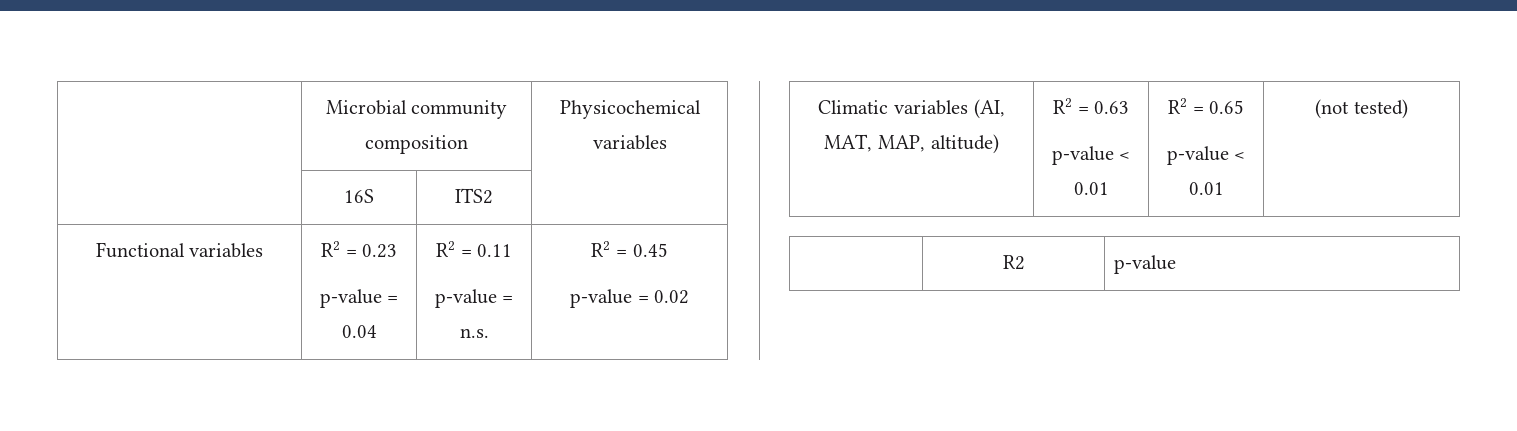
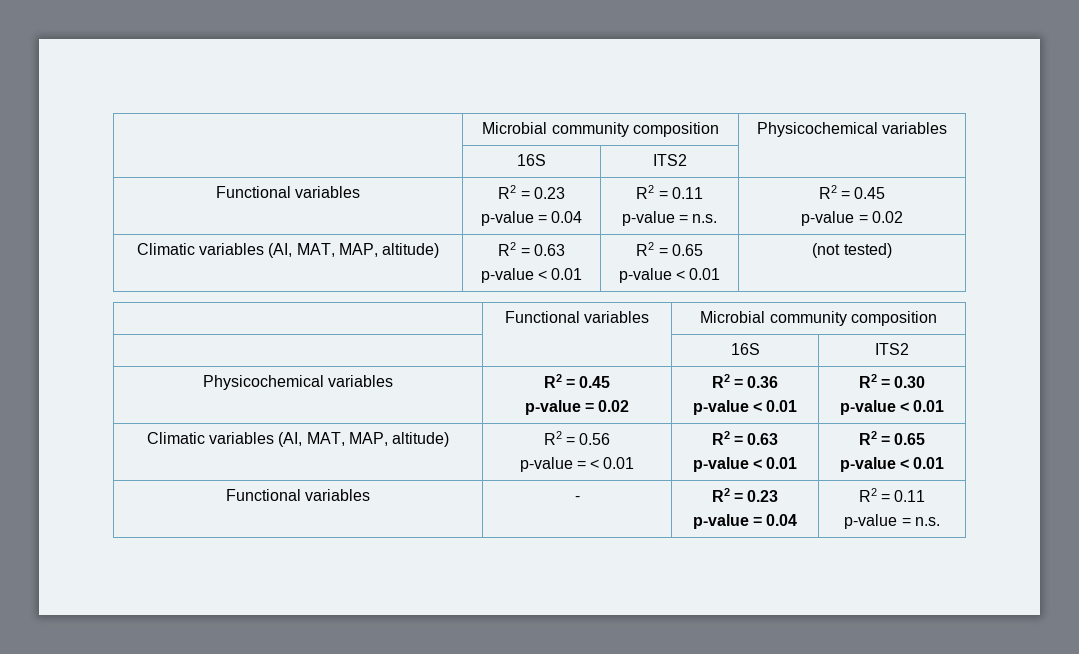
- | R2 | p-value
+ | Functional variables | Microbial community composition
+ | | 16S | ITS2
+ Physicochemical variables | R2 = 0.45
+ p-value = 0.02 | R2 = 0.36
+ p-value < 0.01 | R2 = 0.30
+ p-value < 0.01
+ Climatic variables (AI, MAT, MAP, altitude) | R2 = 0.56
+ p-value = < 0.01 | R2 = 0.63
+ p-value < 0.01 | R2 = 0.65
+ p-value < 0.01
+ Functional variables | - | R2 = 0.23
+ p-value = 0.04 | R2 = 0.11
+ p-value = n.s.

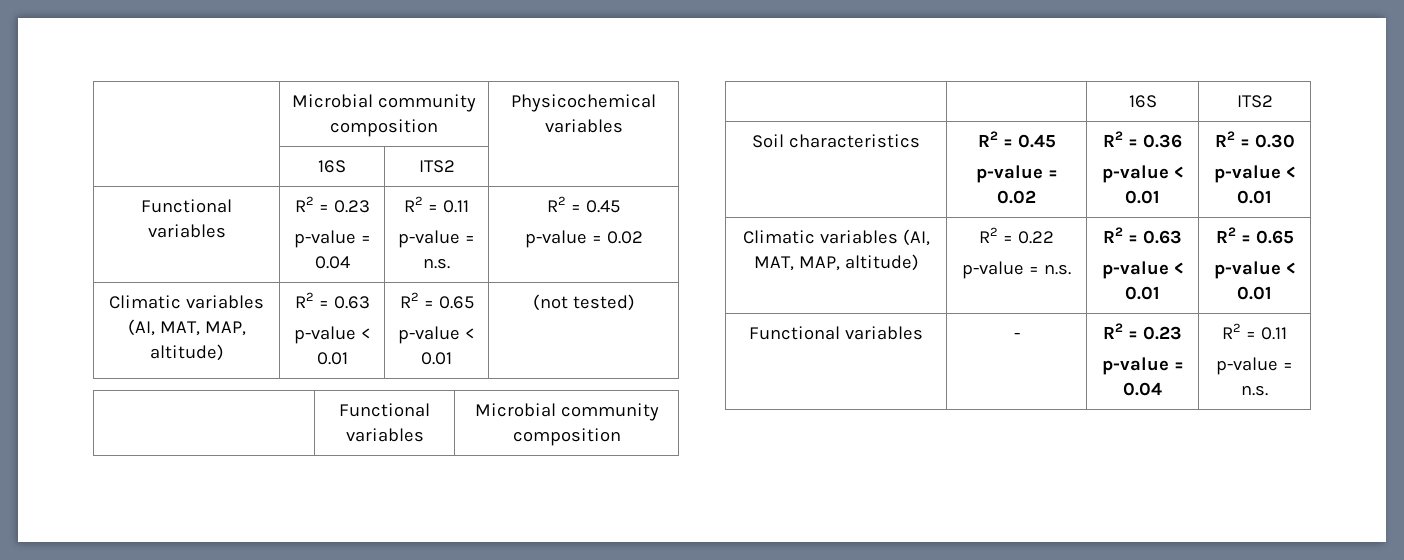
- Physicochemical variables | R2 = 0.45
+ Soil characteristics | R2 = 0.45
- Climatic variables (AI, MAT, MAP, altitude) | R2 = 0.56
- p-value = < 0.01 | R2 = 0.63
+ Climatic variables (AI, MAT, MAP, altitude) | R2 = 0.22
+ p-value = n.s. | R2 = 0.63

